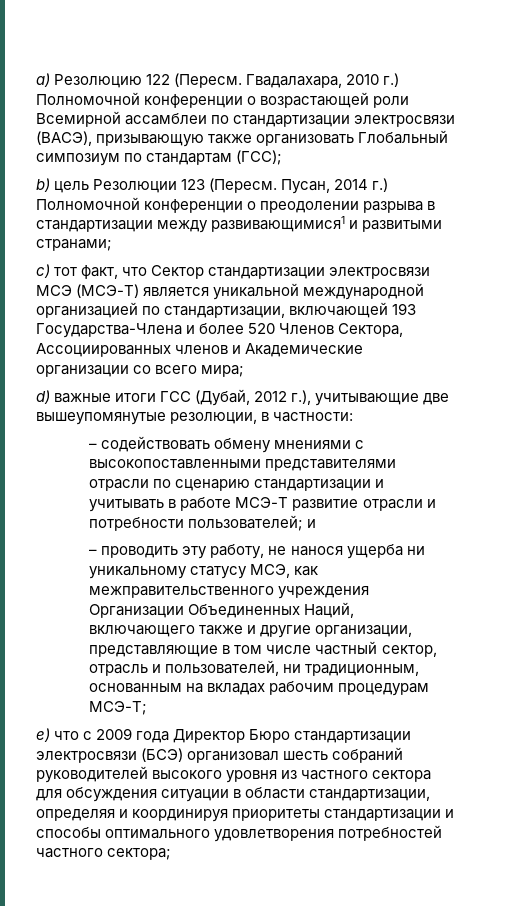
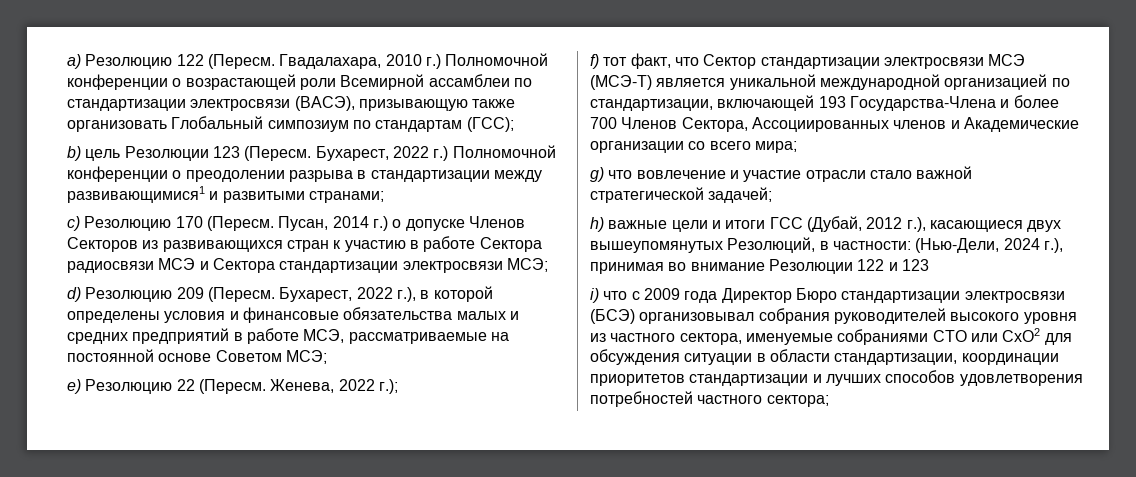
- Пусан, 2014 г.) Полномочной конференции о преодолении разрыва в стандартизации между развивающимися1 и развитыми странами;
+ Бухарест, 2022 г.) Полномочной конференции о преодолении разрыва в стандартизации между развивающимися1 и развитыми странами;
- c) тот факт, что Сектор стандартизации электросвязи МСЭ (МСЭ-T) является уникальной международной организацией по стандартизации, включающей 193 Государства-Члена и более 520 Членов Сектора, Ассоциированных членов и Академические организации со всего мира;
+ c) Резолюцию 170 (Пересм. Пусан, 2014 г.) о допуске Членов Секторов из развивающихся стран к участию в работе Сектора радиосвязи МСЭ и Сектора стандартизации электросвязи МСЭ;
+ d) Резолюцию 209 (Пересм. Бухарест, 2022 г.), в которой определены условия и финансовые обязательства малых и средних предприятий в работе МСЭ, рассматриваемые на постоянной основе Советом МСЭ;
+ e) Резолюцию 22 (Пересм. Женева, 2022 г.);
+ f) тот факт, что Сектор стандартизации электросвязи МСЭ (МСЭ-T) является уникальной международной организацией по стандартизации, включающей 193 Государства-Члена и более 700 Членов Сектора, Ассоциированных членов и Академические организации со всего мира;
- d) важные итоги ГСС (Дубай, 2012 г.), учитывающие две вышеупомянутые резолюции, в частности:
- – содействовать обмену мнениями с высокопоставленными представителями отрасли по сценарию стандартизации и учитывать в работе МСЭ-Т развитие отрасли и потребности пользователей; и
- – проводить эту работу, не нанося ущерба ни уникальному статусу МСЭ, как межправительственного учреждения Организации Объединенных Наций, включающего также и другие организации, представляющие в том числе частный сектор, отрасль и пользователей, ни традиционным, основанным на вкладах рабочим процедурам МСЭ-Т;
- e) что с 2009 года Директор Бюро стандартизации электросвязи (БСЭ) организовал шесть собраний руководителей высокого уровня из частного сектора для обсуждения ситуации в области стандартизации, определяя и координируя приоритеты стандартизации и способы оптимального удовлетворения потребностей частного сектора;
+ g) что вовлечение и участие отрасли стало важной стратегической задачей;
+ h) важные цели и итоги ГСС (Дубай, 2012 г.), касающиеся двух вышеупомянутых Резолюций, в частности: (Нью-Дели, 2024 г.), принимая во внимание Резолюции 122 и 123
+ i) что с 2009 года Директор Бюро стандартизации электросвязи (БСЭ) организовывал собрания руководителей высокого уровня из частного сектора, именуемые собраниями СТО или СхО2 для обсуждения ситуации в области стандартизации, координации приоритетов стандартизации и лучших способов удовлетворения потребностей частного сектора;

